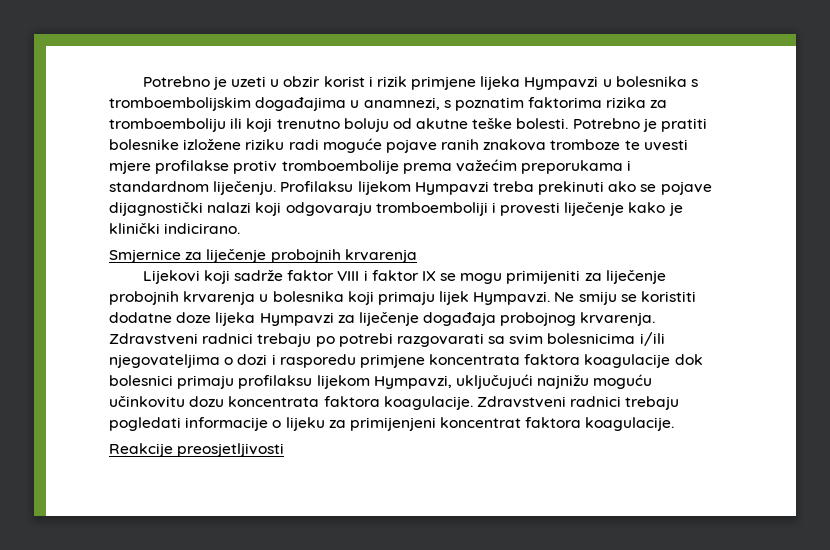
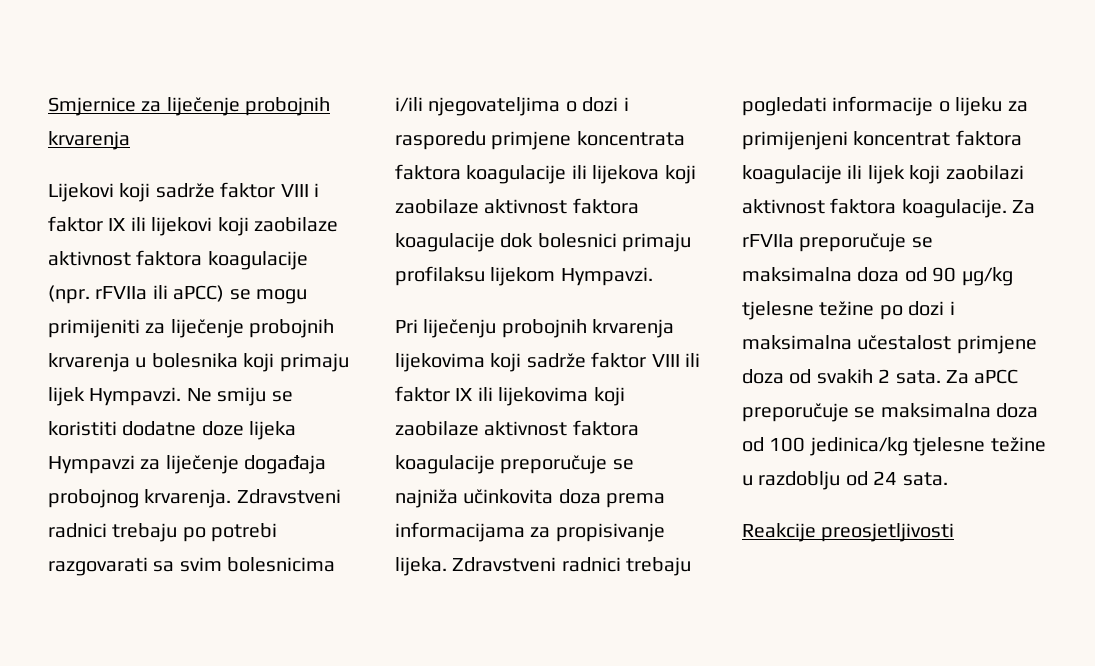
- Potrebno je uzeti u obzir korist i rizik primjene lijeka Hympavzi u bolesnika s tromboembolijskim događajima u anamnezi, s poznatim faktorima rizika za tromboemboliju ili koji trenutno boluju od akutne teške bolesti. Potrebno je pratiti bolesnike izložene riziku radi moguće pojave ranih znakova tromboze te uvesti mjere profilakse protiv tromboembolije prema važećim preporukama i standardnom liječenju. Profilaksu lijekom Hympavzi treba prekinuti ako se pojave dijagnostički nalazi koji odgovaraju tromboemboliji i provesti liječenje kako je klinički indicirano.
- Lijekovi koji sadrže faktor VIII i faktor IX se mogu primijeniti za liječenje probojnih krvarenja u bolesnika koji primaju lijek Hympavzi.
+ Lijekovi koji sadrže faktor VIII i faktor IX ili lijekovi koji zaobilaze aktivnost faktora koagulacije (npr. rFVIIa ili aPCC) se mogu primijeniti za liječenje probojnih krvarenja u bolesnika koji primaju lijek Hympavzi.
- Zdravstveni radnici trebaju po potrebi razgovarati sa svim bolesnicima i/ili njegovateljima o dozi i rasporedu primjene koncentrata faktora koagulacije dok bolesnici primaju profilaksu lijekom Hympavzi, uključujući najnižu moguću učinkovitu dozu koncentrata faktora koagulacije.
+ Zdravstveni radnici trebaju po potrebi razgovarati sa svim bolesnicima i/ili njegovateljima o dozi i rasporedu primjene koncentrata faktora koagulacije ili lijekova koji zaobilaze aktivnost faktora koagulacije dok bolesnici primaju profilaksu lijekom Hympavzi.
+ Pri liječenju probojnih krvarenja lijekovima koji sadrže faktor VIII ili faktor IX ili lijekovima koji zaobilaze aktivnost faktora koagulacije preporučuje se najniža učinkovita doza prema informacijama za propisivanje lijeka.
- Zdravstveni radnici trebaju pogledati informacije o lijeku za primijenjeni koncentrat faktora koagulacije.
+ Zdravstveni radnici trebaju pogledati informacije o lijeku za primijenjeni koncentrat faktora koagulacije ili lijek koji zaobilazi aktivnost faktora koagulacije. Za rFVIIa preporučuje se maksimalna doza od 90 μg/kg tjelesne težine po dozi i maksimalna učestalost primjene doza od svakih 2 sata. Za aPCC preporučuje se maksimalna doza od 100 jedinica/kg tjelesne težine u razdoblju od 24 sata.

